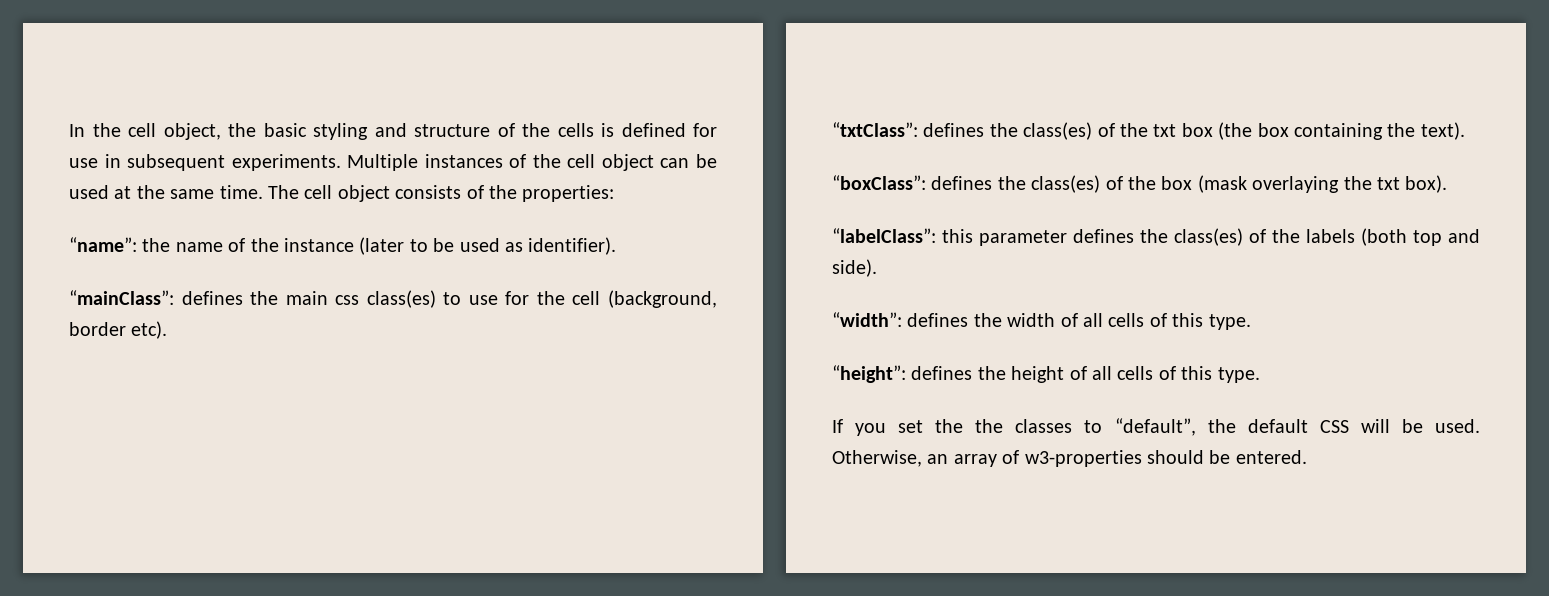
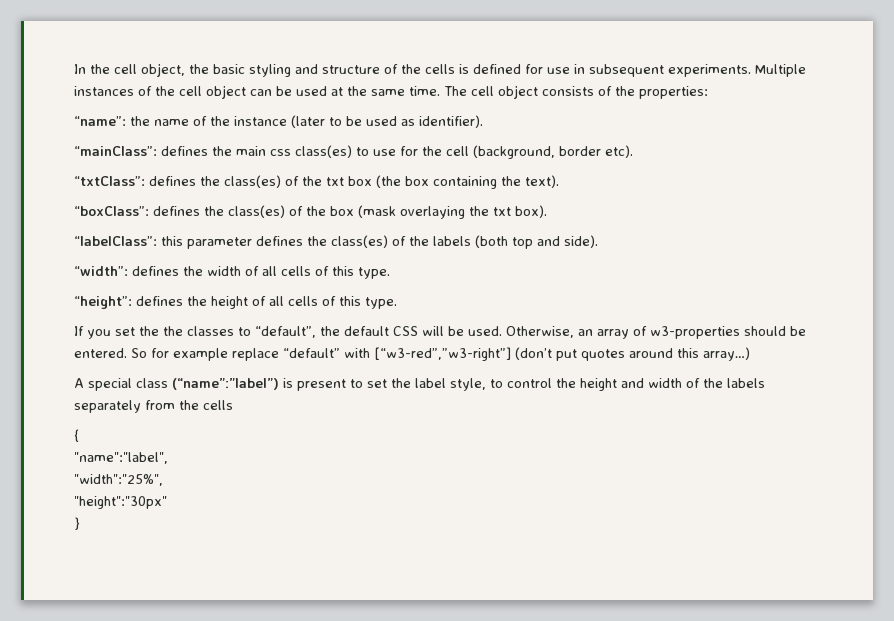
+ So for example replace “default” with [“w3-red”,”w3-right”] (don’t put quotes around this array…)
+ A special class (“name”:”label”) is present to set the label style, to control the height and width of the labels separately from the cells
+ {
+ "name":"label",
+ "width":"25%",
+ "height":"30px"
+ }

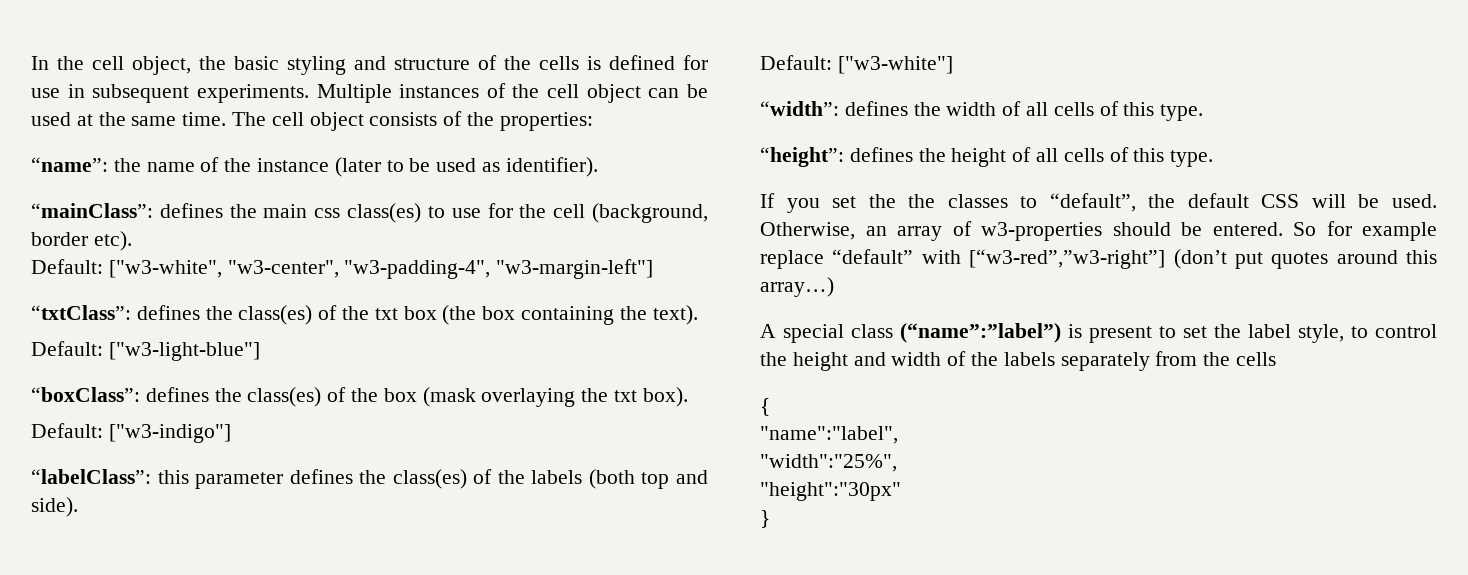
+ Default: ["w3-white", "w3-center", "w3-padding-4", "w3-margin-left"]
+ Default: ["w3-light-blue"]
+ Default: ["w3-indigo"]
+ Default: ["w3-white"]

